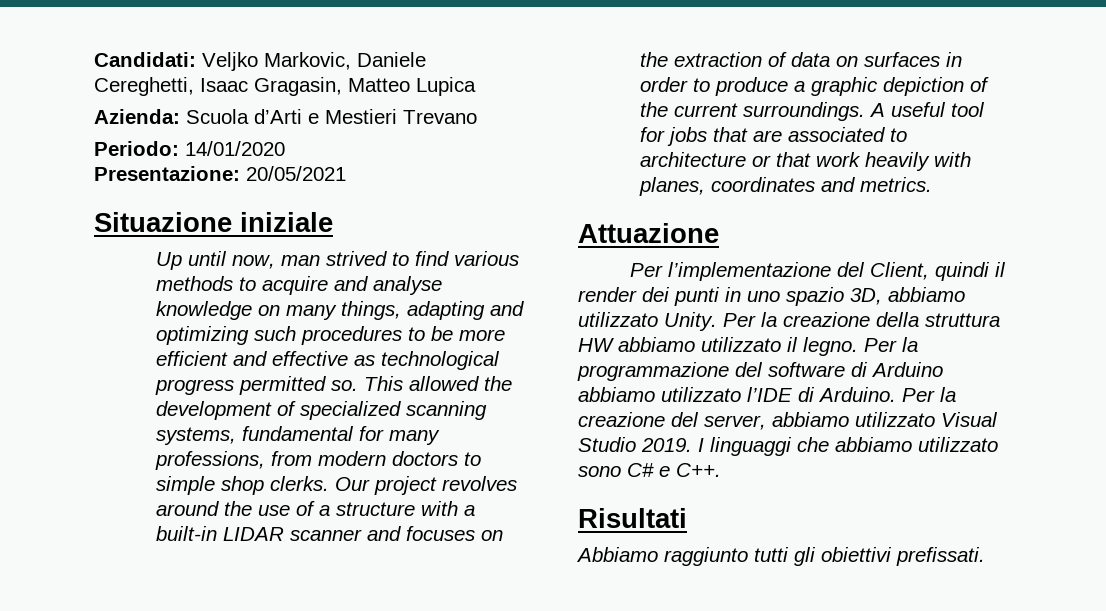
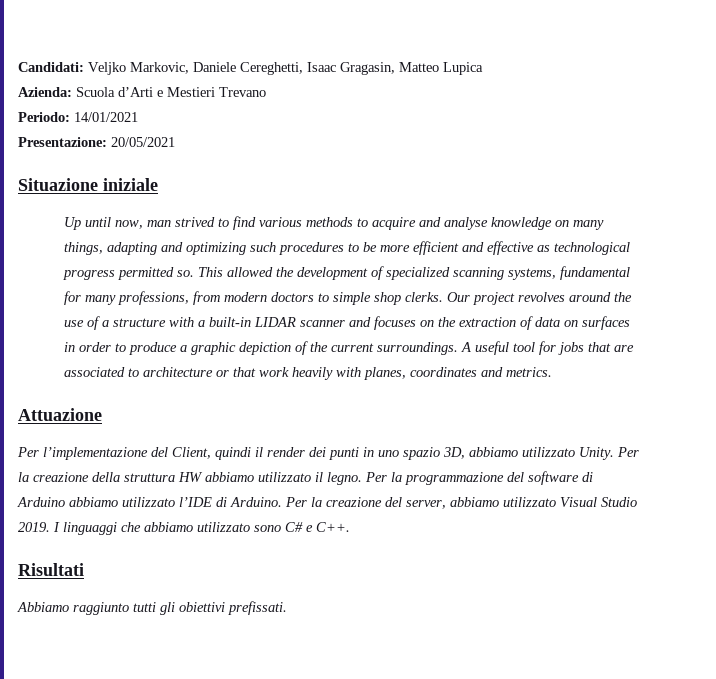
- Periodo: 14/01/2020
+ Periodo: 14/01/2021

